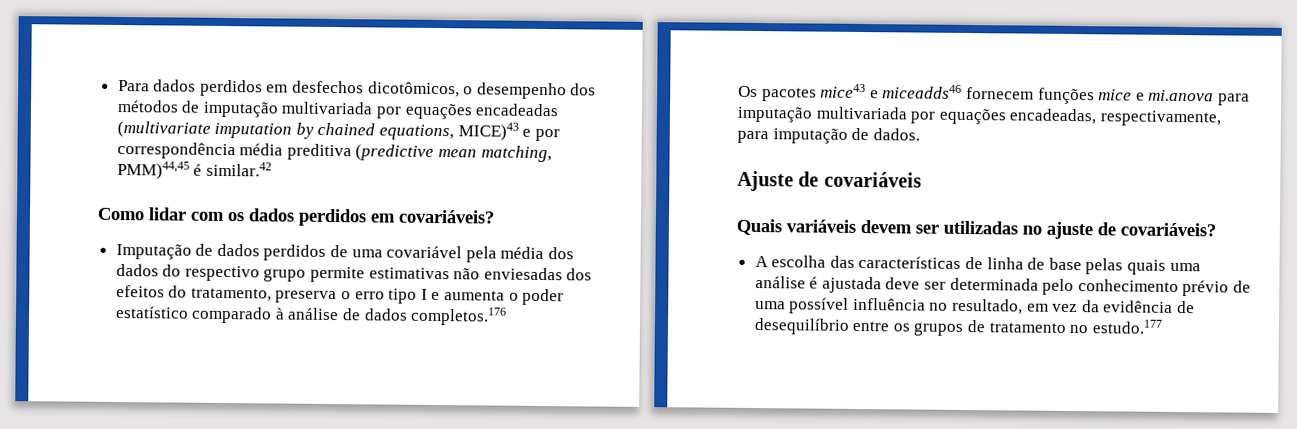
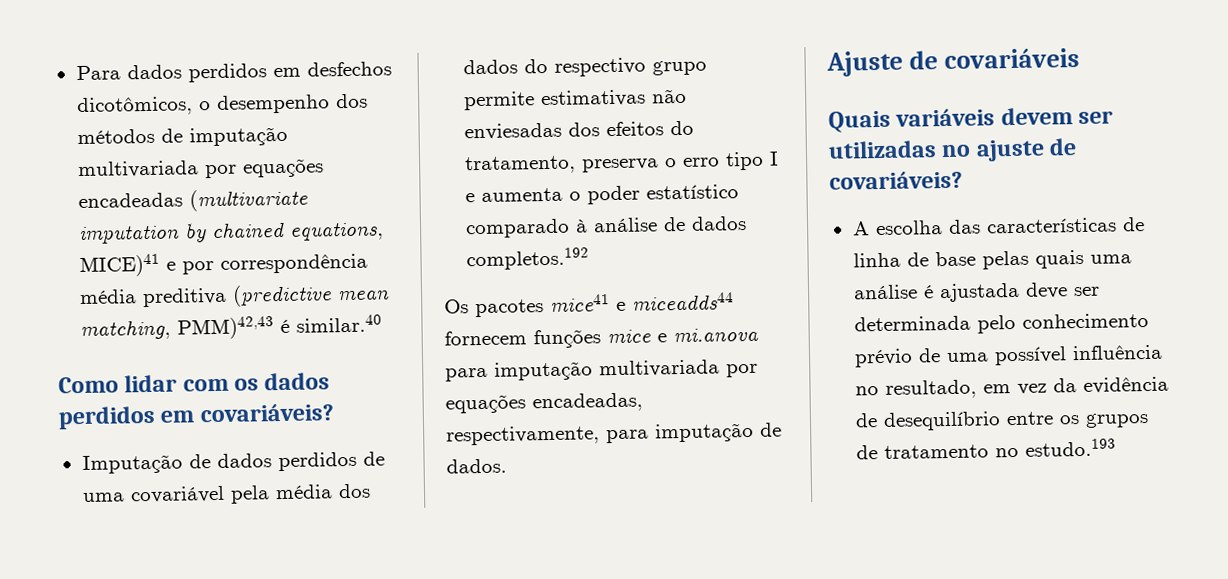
- Para dados perdidos em desfechos dicotômicos, o desempenho dos métodos de imputação multivariada por equações encadeadas (multivariate imputation by chained equations, MICE)43 e por correspondência média preditiva (predictive mean matching, PMM)44,45 é similar.42
+ Para dados perdidos em desfechos dicotômicos, o desempenho dos métodos de imputação multivariada por equações encadeadas (multivariate imputation by chained equations, MICE)41 e por correspondência média preditiva (predictive mean matching, PMM)42,43 é similar.40
- Imputação de dados perdidos de uma covariável pela média dos dados do respectivo grupo permite estimativas não enviesadas dos efeitos do tratamento, preserva o erro tipo I e aumenta o poder estatístico comparado à análise de dados completos.176
+ Imputação de dados perdidos de uma covariável pela média dos dados do respectivo grupo permite estimativas não enviesadas dos efeitos do tratamento, preserva o erro tipo I e aumenta o poder estatístico comparado à análise de dados completos.192
- Os pacotes mice43 e miceadds46 fornecem funções mice e mi.anova para imputação multivariada por equações encadeadas, respectivamente, para imputação de dados.
+ Os pacotes mice41 e miceadds44 fornecem funções mice e mi.anova para imputação multivariada por equações encadeadas, respectivamente, para imputação de dados.
- A escolha das características de linha de base pelas quais uma análise é ajustada deve ser determinada pelo conhecimento prévio de uma possível influência no resultado, em vez da evidência de desequilíbrio entre os grupos de tratamento no estudo.177
+ A escolha das características de linha de base pelas quais uma análise é ajustada deve ser determinada pelo conhecimento prévio de uma possível influência no resultado, em vez da evidência de desequilíbrio entre os grupos de tratamento no estudo.193

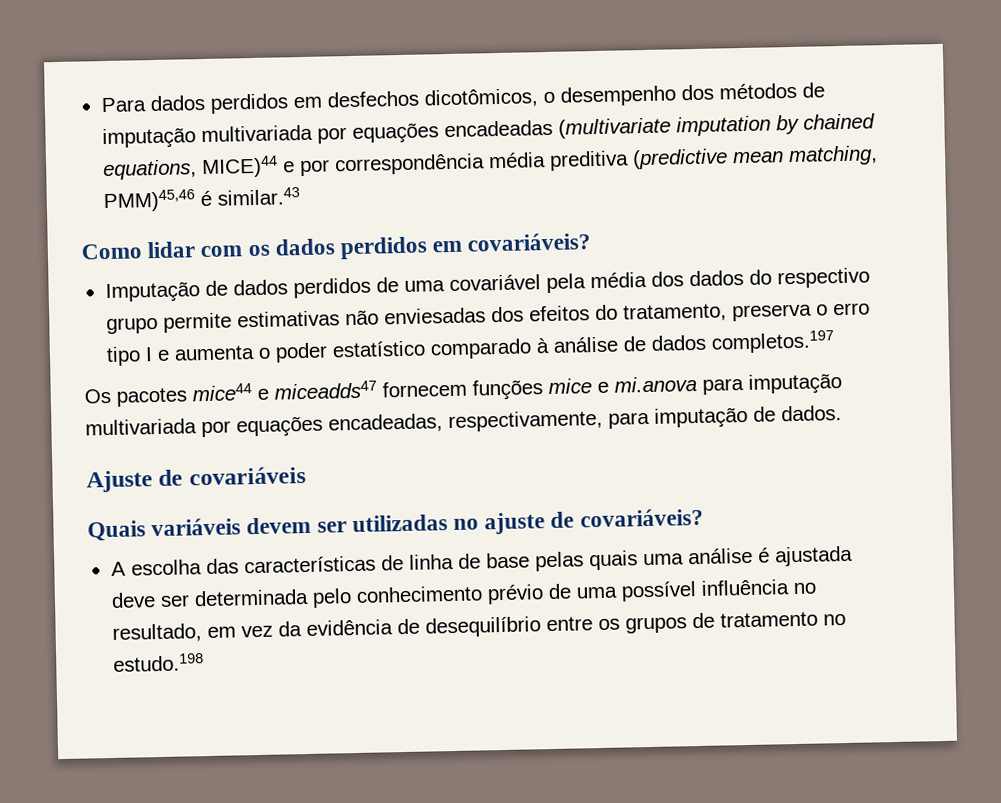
- Para dados perdidos em desfechos dicotômicos, o desempenho dos métodos de imputação multivariada por equações encadeadas (multivariate imputation by chained equations, MICE)41 e por correspondência média preditiva (predictive mean matching, PMM)42,43 é similar.40
+ Para dados perdidos em desfechos dicotômicos, o desempenho dos métodos de imputação multivariada por equações encadeadas (multivariate imputation by chained equations, MICE)44 e por correspondência média preditiva (predictive mean matching, PMM)45,46 é similar.43
- Imputação de dados perdidos de uma covariável pela média dos dados do respectivo grupo permite estimativas não enviesadas dos efeitos do tratamento, preserva o erro tipo I e aumenta o poder estatístico comparado à análise de dados completos.192
+ Imputação de dados perdidos de uma covariável pela média dos dados do respectivo grupo permite estimativas não enviesadas dos efeitos do tratamento, preserva o erro tipo I e aumenta o poder estatístico comparado à análise de dados completos.197
- Os pacotes mice41 e miceadds44 fornecem funções mice e mi.anova para imputação multivariada por equações encadeadas, respectivamente, para imputação de dados.
+ Os pacotes mice44 e miceadds47 fornecem funções mice e mi.anova para imputação multivariada por equações encadeadas, respectivamente, para imputação de dados.
- A escolha das características de linha de base pelas quais uma análise é ajustada deve ser determinada pelo conhecimento prévio de uma possível influência no resultado, em vez da evidência de desequilíbrio entre os grupos de tratamento no estudo.193
+ A escolha das características de linha de base pelas quais uma análise é ajustada deve ser determinada pelo conhecimento prévio de uma possível influência no resultado, em vez da evidência de desequilíbrio entre os grupos de tratamento no estudo.198

